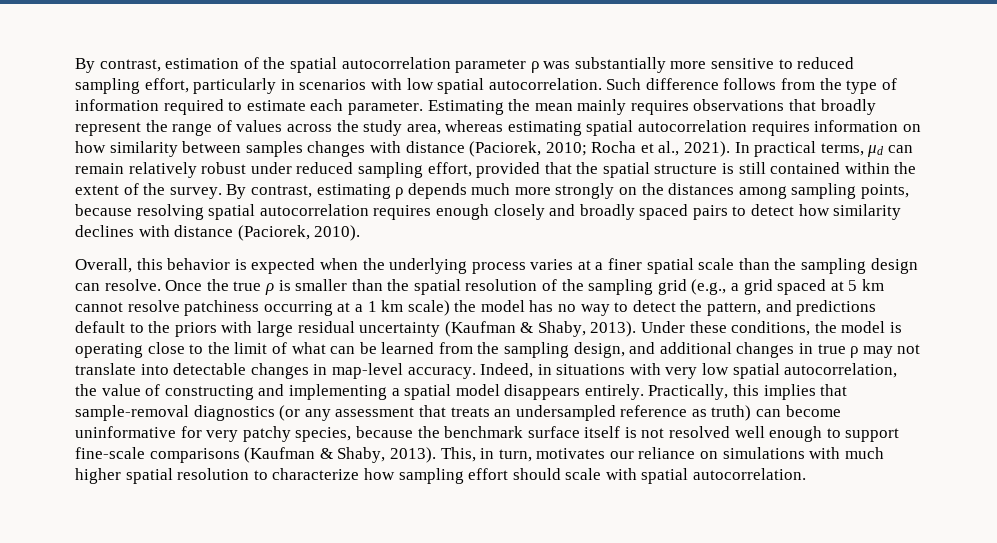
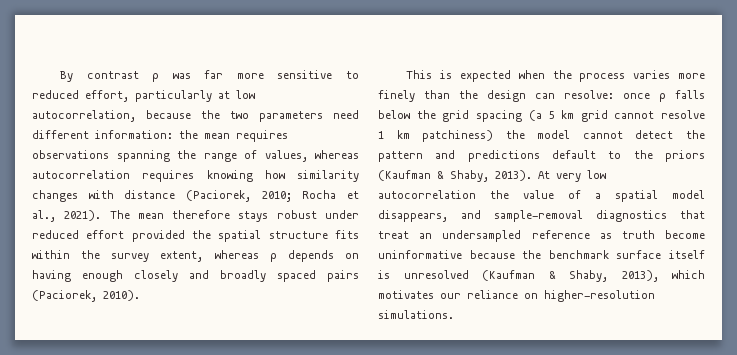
- By contrast, estimation of the spatial autocorrelation parameter ρ was substantially more sensitive to reduced sampling effort, particularly in scenarios with low spatial autocorrelation. Such difference follows from the type of information required to estimate each parameter. Estimating the mean mainly requires observations that broadly represent the range of values across the study area, whereas estimating spatial autocorrelation requires information on how similarity between samples changes with distance (Paciorek, 2010; Rocha et al., 2021).
+ By contrast ρ was far more sensitive to reduced effort, particularly at low autocorrelation, because the two parameters need different information: the mean requires observations spanning the range of values, whereas autocorrelation requires knowing how similarity changes with distance (Paciorek, 2010; Rocha et al., 2021).
- In practical terms, μd can remain relatively robust under reduced sampling effort, provided that the spatial structure is still contained within the extent of the survey. By contrast, estimating ρ depends much more strongly on the distances among sampling points, because resolving spatial autocorrelation requires enough closely and broadly spaced pairs to detect how similarity declines with distance (Paciorek, 2010).
+ The mean therefore stays robust under reduced effort provided the spatial structure fits within the survey extent, whereas ρ depends on having enough closely and broadly spaced pairs (Paciorek, 2010).
- Overall, this behavior is expected when the underlying process varies at a finer spatial scale than the sampling design can resolve. Once the true ρ is smaller than the spatial resolution of the sampling grid (e.g., a grid spaced at 5 km cannot resolve patchiness occurring at a 1 km scale) the model has no way to detect the pattern, and predictions default to the priors with large residual uncertainty (Kaufman & Shaby, 2013). Under these conditions, the model is operating close to the limit of what can be learned from the sampling design, and additional changes in true ρ may not translate into detectable changes in map-level accuracy. Indeed, in situations with very low spatial autocorrelation, the value of constructing and implementing a spatial model disappears entirely. Practically, this implies that sample-removal diagnostics (or any assessment that treats an undersampled reference as truth) can become uninformative for very patchy species, because the benchmark surface itself is not resolved well enough to support fine-scale comparisons (Kaufman & Shaby, 2013). This, in turn, motivates our reliance on simulations with much higher spatial resolution to characterize how sampling effort should scale with spatial autocorrelation.
+ This is expected when the process varies more finely than the design can resolve: once ρ falls below the grid spacing (a 5 km grid cannot resolve 1 km patchiness) the model cannot detect the pattern and predictions default to the priors (Kaufman & Shaby, 2013). At very low autocorrelation the value of a spatial model disappears, and sample-removal diagnostics that treat an undersampled reference as truth become uninformative because the benchmark surface itself is unresolved (Kaufman & Shaby, 2013), which motivates our reliance on higher-resolution simulations.

